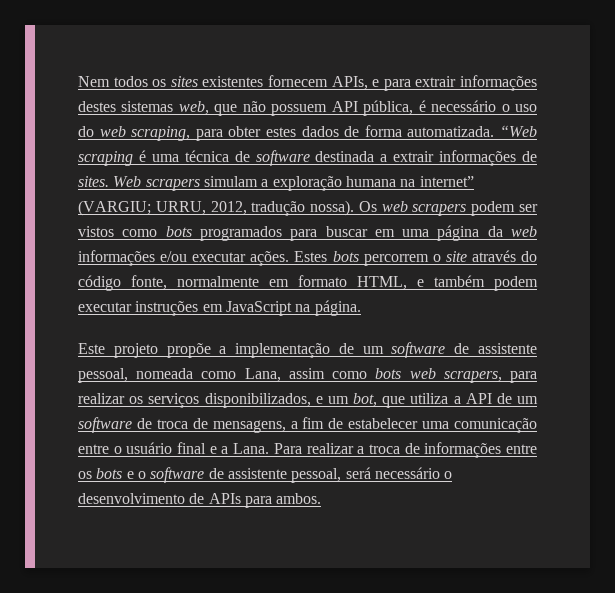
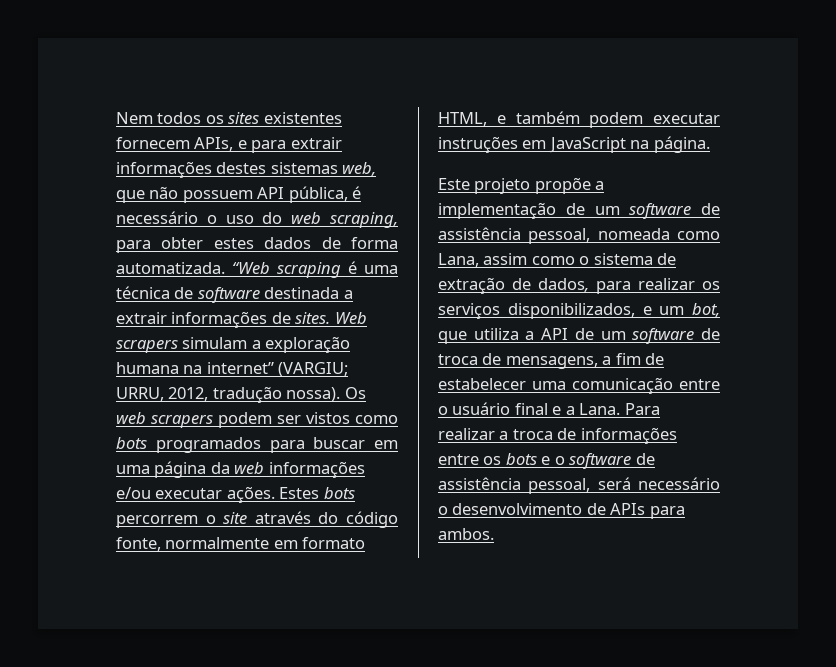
- Este projeto propõe a implementação de um software de assistente pessoal, nomeada como Lana, assim como bots web scrapers, para realizar os serviços disponibilizados, e um bot, que utiliza a API de um software de troca de mensagens, a fim de estabelecer uma comunicação entre o usuário final e a Lana.
+ Este projeto propõe a implementação de um software de assistência pessoal, nomeada como Lana, assim como o sistema de extração de dados, para realizar os serviços disponibilizados, e um bot, que utiliza a API de um software de troca de mensagens, a fim de estabelecer uma comunicação entre o usuário final e a Lana.
- Para realizar a troca de informações entre os bots e o software de assistente pessoal, será necessário o desenvolvimento de APIs para ambos.
+ Para realizar a troca de informações entre os bots e o software de assistência pessoal, será necessário o desenvolvimento de APIs para ambos.

